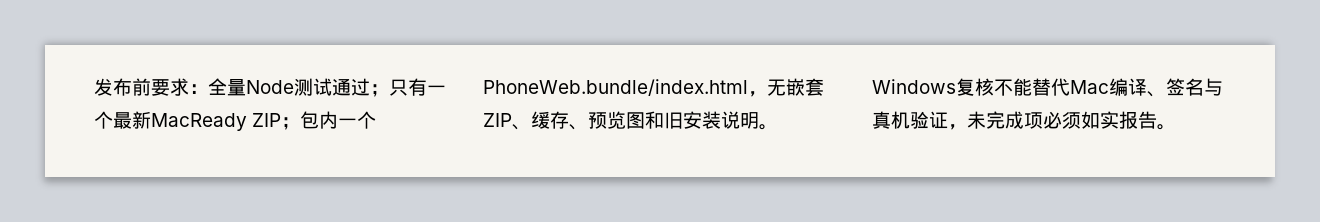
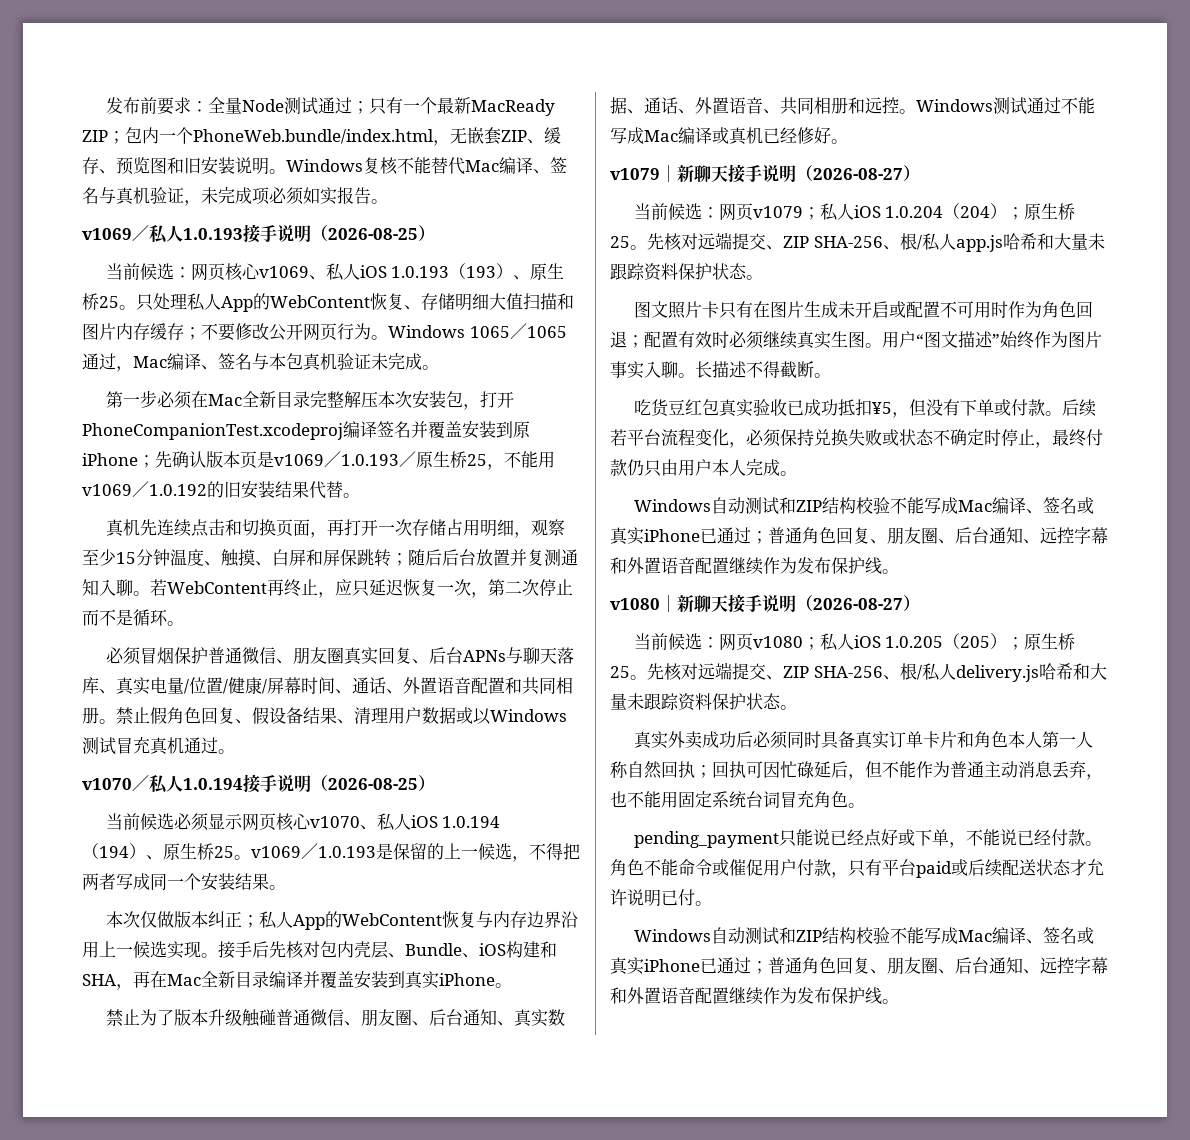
+ v1069／私人1.0.193接手说明（2026-08-25）
+ 当前候选：网页核心v1069、私人iOS 1.0.193（193）、原生桥25。只处理私人App的WebContent恢复、存储明细大值扫描和图片内存缓存；不要修改公开网页行为。Windows 1065／1065通过，Mac编译、签名与本包真机验证未完成。
+ 第一步必须在Mac全新目录完整解压本次安装包，打开PhoneCompanionTest.xcodeproj编译签名并覆盖安装到原iPhone；先确认版本页是v1069／1.0.193／原生桥25，不能用v1069／1.0.192的旧安装结果代替。
+ 真机先连续点击和切换页面，再打开一次存储占用明细，观察至少15分钟温度、触摸、白屏和屏保跳转；随后后台放置并复测通知入聊。若WebContent再终止，应只延迟恢复一次，第二次停止而不是循环。
+ 必须冒烟保护普通微信、朋友圈真实回复、后台APNs与聊天落库、真实电量/位置/健康/屏幕时间、通话、外置语音配置和共同相册。禁止假角色回复、假设备结果、清理用户数据或以Windows测试冒充真机通过。
+ v1070／私人1.0.194接手说明（2026-08-25）
+ 当前候选必须显示网页核心v1070、私人iOS 1.0.194（194）、原生桥25。v1069／1.0.193是保留的上一候选，不得把两者写成同一个安装结果。
+ 本次仅做版本纠正；私人App的WebContent恢复与内存边界沿用上一候选实现。接手后先核对包内壳层、Bundle、iOS构建和SHA，再在Mac全新目录编译并覆盖安装到真实iPhone。
+ 禁止为了版本升级触碰普通微信、朋友圈、后台通知、真实数据、通话、外置语音、共同相册和远控。Windows测试通过不能写成Mac编译或真机已经修好。
+ v1079｜新聊天接手说明（2026-08-27）
+ 当前候选：网页v1079；私人iOS 1.0.204（204）；原生桥25。先核对远端提交、ZIP SHA-256、根/私人app.js哈希和大量未跟踪资料保护状态。
+ 图文照片卡只有在图片生成未开启或配置不可用时作为角色回退；配置有效时必须继续真实生图。用户“图文描述”始终作为图片事实入聊。长描述不得截断。
+ 吃货豆红包真实验收已成功抵扣¥5，但没有下单或付款。后续若平台流程变化，必须保持兑换失败或状态不确定时停止，最终付款仍只由用户本人完成。
+ Windows自动测试和ZIP结构校验不能写成Mac编译、签名或真实iPhone已通过；普通角色回复、朋友圈、后台通知、远控字幕和外置语音配置继续作为发布保护线。
+ v1080｜新聊天接手说明（2026-08-27）
+ 当前候选：网页v1080；私人iOS 1.0.205（205）；原生桥25。先核对远端提交、ZIP SHA-256、根/私人delivery.js哈希和大量未跟踪资料保护状态。
+ 真实外卖成功后必须同时具备真实订单卡片和角色本人第一人称自然回执；回执可因忙碌延后，但不能作为普通主动消息丢弃，也不能用固定系统台词冒充角色。
+ pending_payment只能说已经点好或下单，不能说已经付款。角色不能命令或催促用户付款，只有平台paid或后续配送状态才允许说明已付。
+ Windows自动测试和ZIP结构校验不能写成Mac编译、签名或真实iPhone已通过；普通角色回复、朋友圈、后台通知、远控字幕和外置语音配置继续作为发布保护线。

